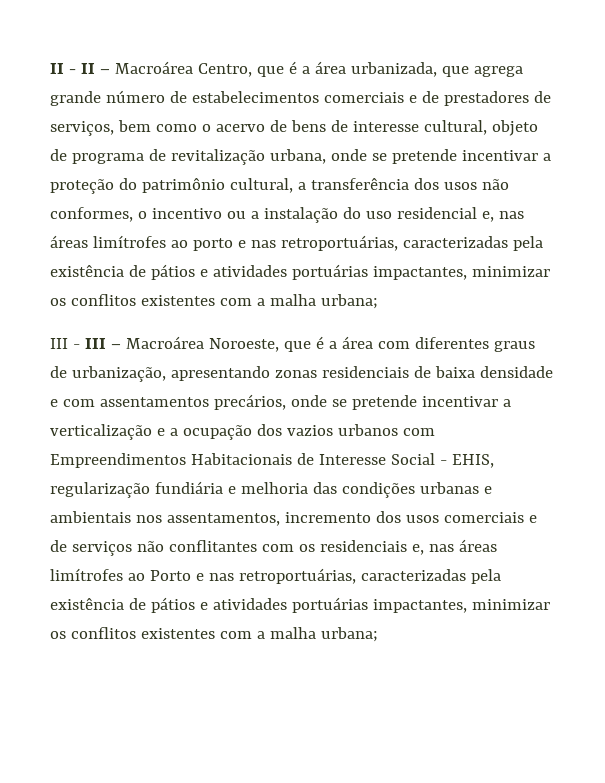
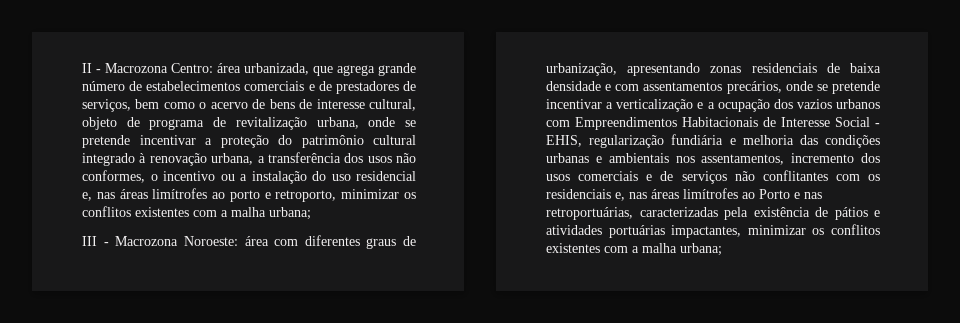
- II - II – Macroárea Centro, que é a área urbanizada, que agrega grande número de estabelecimentos comerciais e de prestadores de serviços, bem como o acervo de bens de interesse cultural, objeto de programa de revitalização urbana, onde se pretende incentivar a proteção do patrimônio cultural, a transferência dos usos não conformes, o incentivo ou a instalação do uso residencial e, nas áreas limítrofes ao porto e nas retroportuárias, caracterizadas pela existência de pátios e atividades portuárias impactantes, minimizar os conflitos existentes com a malha urbana;
+ II - Macrozona Centro: área urbanizada, que agrega grande número de estabelecimentos comerciais e de prestadores de serviços, bem como o acervo de bens de interesse cultural, objeto de programa de revitalização urbana, onde se pretende incentivar a proteção do patrimônio cultural integrado à renovação urbana, a transferência dos usos não conformes, o incentivo ou a instalação do uso residencial e, nas áreas limítrofes ao porto e retroporto, minimizar os conflitos existentes com a malha urbana;
- III - III – Macroárea Noroeste, que é a área com diferentes graus de urbanização, apresentando zonas residenciais de baixa densidade e com assentamentos precários, onde se pretende incentivar a verticalização e a ocupação dos vazios urbanos com Empreendimentos Habitacionais de Interesse Social - EHIS, regularização fundiária e melhoria das condições urbanas e ambientais nos assentamentos, incremento dos usos comerciais e de serviços não conflitantes com os residenciais e, nas áreas limítrofes ao Porto e nas retroportuárias, caracterizadas pela existência de pátios e atividades portuárias impactantes, minimizar os conflitos existentes com a malha urbana;
+ III - Macrozona Noroeste: área com diferentes graus de urbanização, apresentando zonas residenciais de baixa densidade e com assentamentos precários, onde se pretende incentivar a verticalização e a ocupação dos vazios urbanos com Empreendimentos Habitacionais de Interesse Social - EHIS, regularização fundiária e melhoria das condições urbanas e ambientais nos assentamentos, incremento dos usos comerciais e de serviços não conflitantes com os residenciais e, nas áreas limítrofes ao Porto e nas retroportuárias, caracterizadas pela existência de pátios e atividades portuárias impactantes, minimizar os conflitos existentes com a malha urbana;

